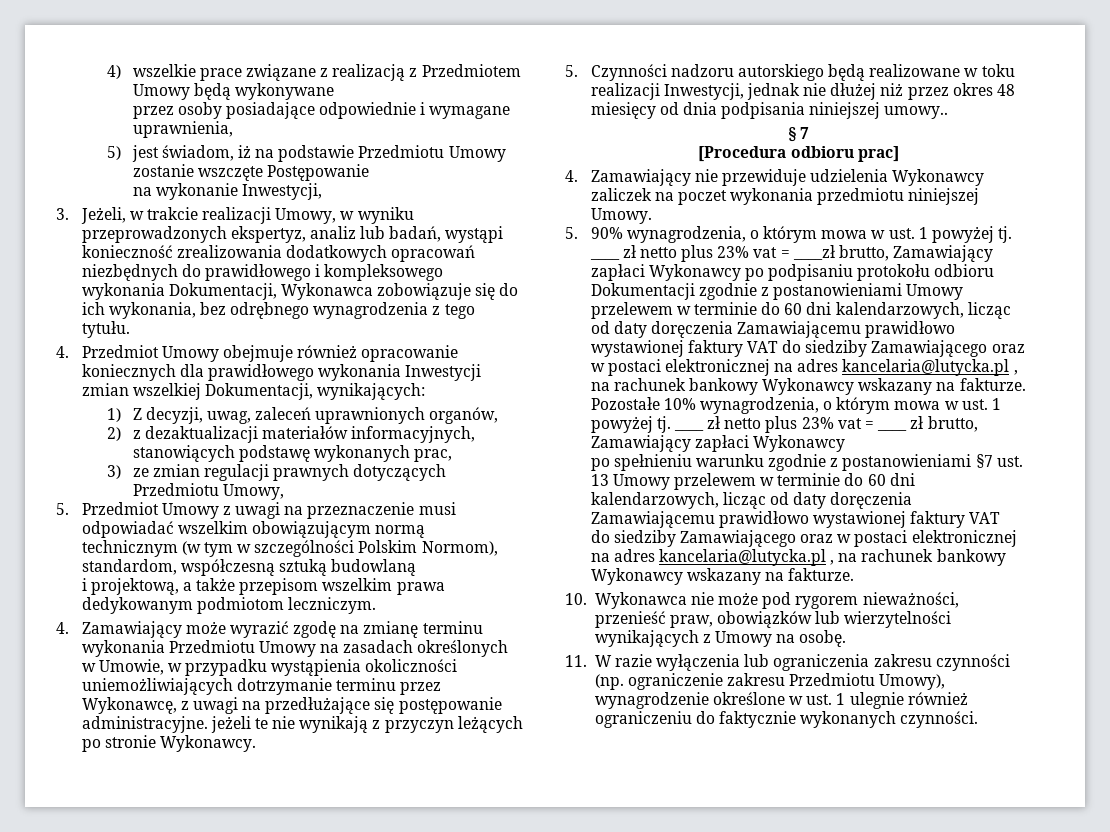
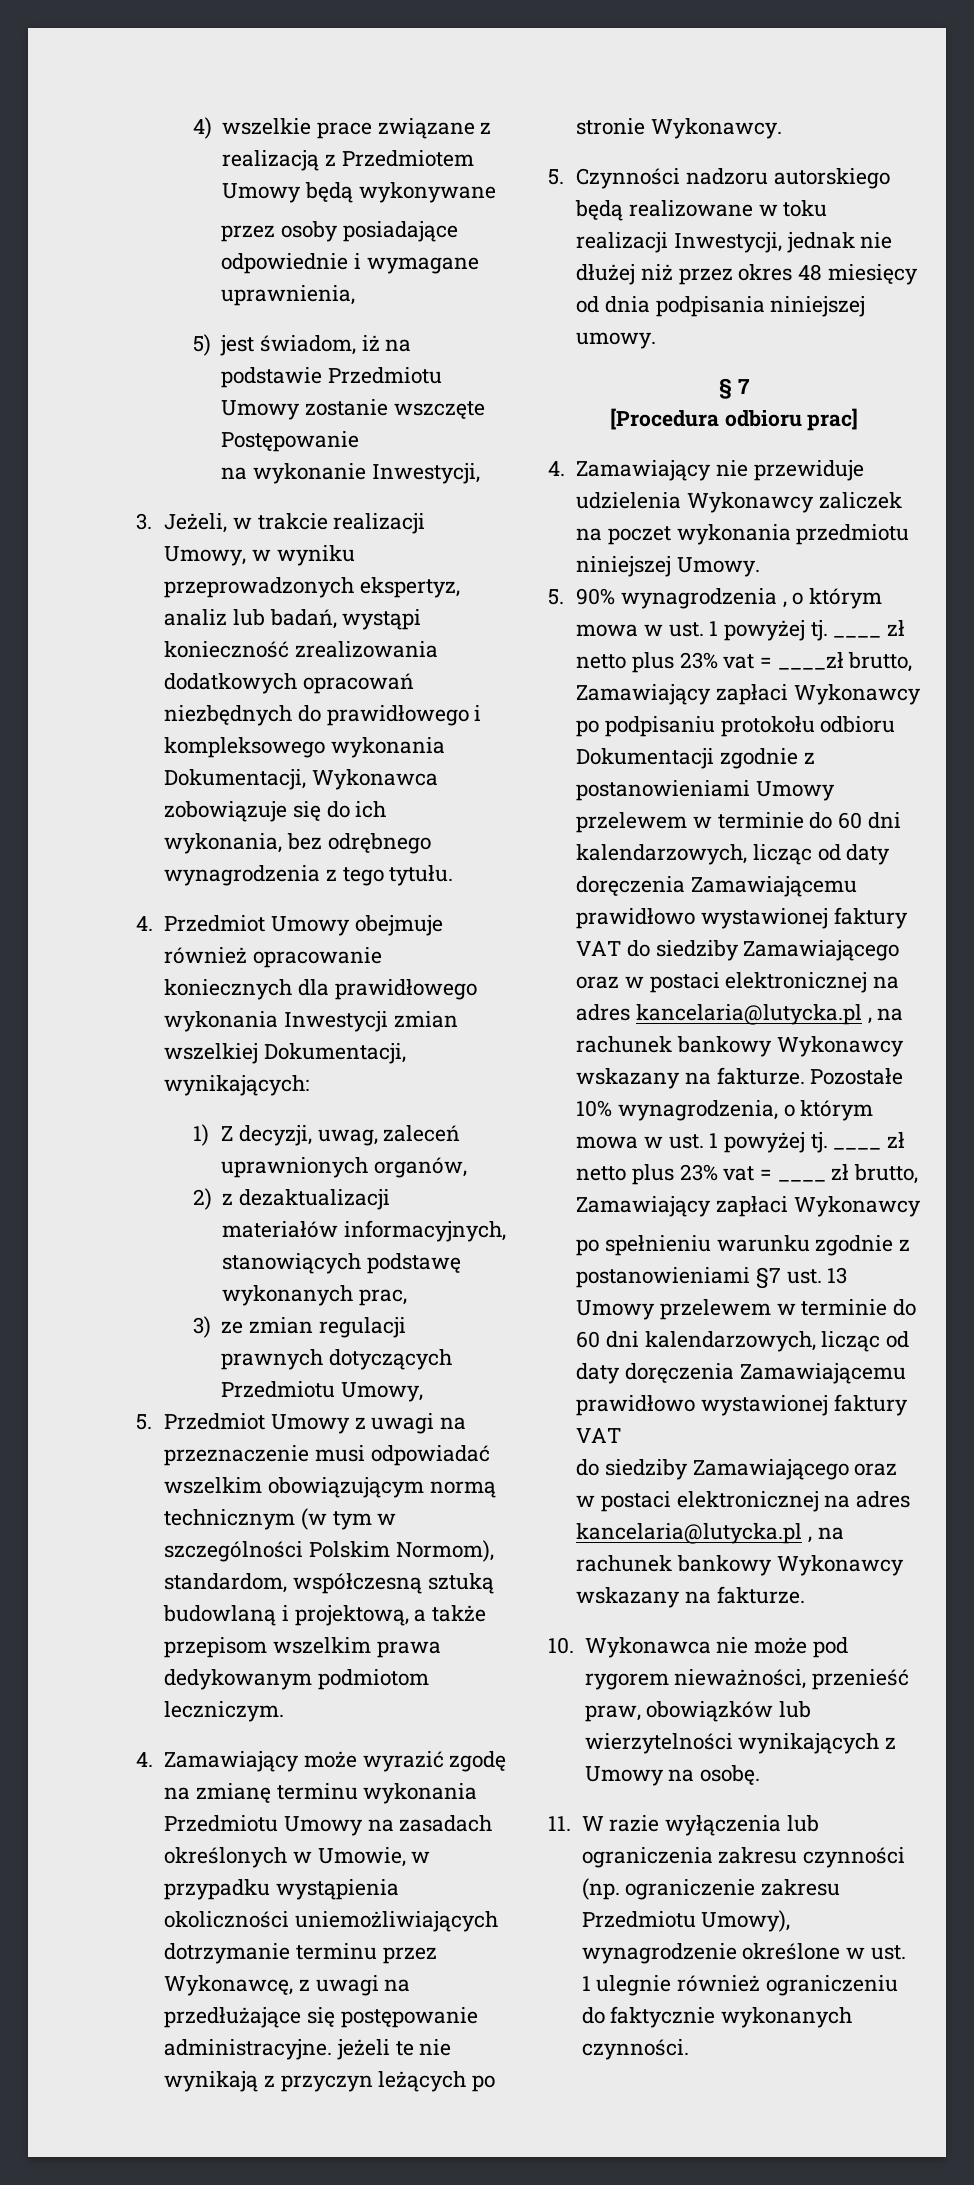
- 5. Przedmiot Umowy z uwagi na przeznaczenie musi odpowiadać wszelkim obowiązującym normą technicznym (w tym w szczególności Polskim Normom), standardom, współczesną sztuką budowlaną
- i projektową, a także przepisom wszelkim prawa dedykowanym podmiotom leczniczym.
+ 5. Przedmiot Umowy z uwagi na przeznaczenie musi odpowiadać wszelkim obowiązującym normą technicznym (w tym w szczególności Polskim Normom), standardom, współczesną sztuką budowlaną i projektową, a także przepisom wszelkim prawa dedykowanym podmiotom leczniczym.
- 5. Czynności nadzoru autorskiego będą realizowane w toku realizacji Inwestycji, jednak nie dłużej niż przez okres 48 miesięcy od dnia podpisania niniejszej umowy..
+ 5. Czynności nadzoru autorskiego będą realizowane w toku realizacji Inwestycji, jednak nie dłużej niż przez okres 48 miesięcy od dnia podpisania niniejszej umowy.
- 5. 90% wynagrodzenia, o którym mowa w ust. 1 powyżej tj.
+ 5. 90% wynagrodzenia , o którym mowa w ust. 1 powyżej tj.

